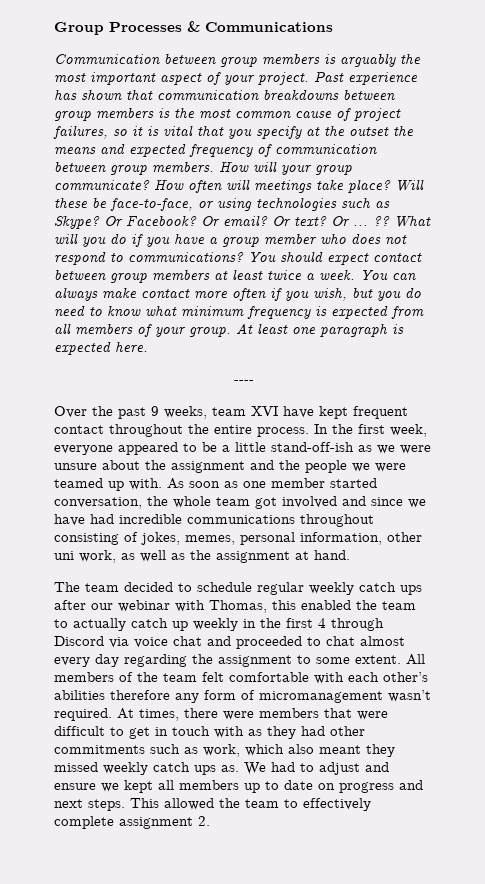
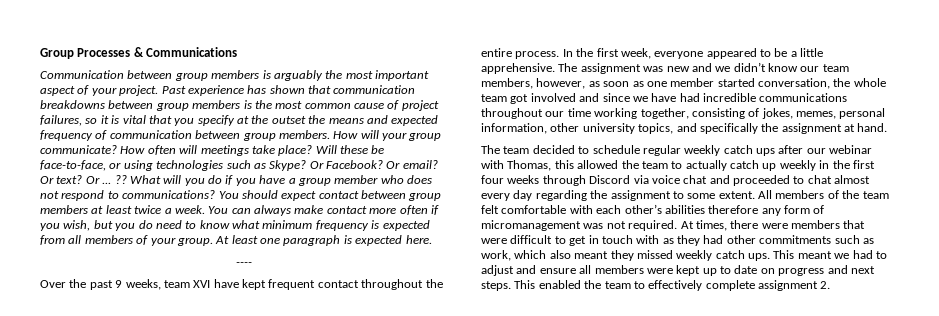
- In the first week, everyone appeared to be a little stand-off-ish as we were unsure about the assignment and the people we were teamed up with. As soon as one member started conversation, the whole team got involved and since we have had incredible communications throughout consisting of jokes, memes, personal information, other uni work, as well as the assignment at hand.
+ In the first week, everyone appeared to be a little apprehensive. The assignment was new and we didn’t know our team members, however, as soon as one member started conversation, the whole team got involved and since we have had incredible communications throughout our time working together, consisting of jokes, memes, personal information, other university topics, and specifically the assignment at hand.
- The team decided to schedule regular weekly catch ups after our webinar with Thomas, this enabled the team to actually catch up weekly in the first 4 through Discord via voice chat and proceeded to chat almost every day regarding the assignment to some extent.
+ The team decided to schedule regular weekly catch ups after our webinar with Thomas, this allowed the team to actually catch up weekly in the first four weeks through Discord via voice chat and proceeded to chat almost every day regarding the assignment to some extent.
- All members of the team felt comfortable with each other’s abilities therefore any form of micromanagement wasn’t required.
+ All members of the team felt comfortable with each other’s abilities therefore any form of micromanagement was not required.
- At times, there were members that were difficult to get in touch with as they had other commitments such as work, which also meant they missed weekly catch ups as. We had to adjust and ensure we kept all members up to date on progress and next steps.
+ At times, there were members that were difficult to get in touch with as they had other commitments such as work, which also meant they missed weekly catch ups. This meant we had to adjust and ensure all members were kept up to date on progress and next steps.
- This allowed the team to effectively complete assignment 2.
+ This enabled the team to effectively complete assignment 2.

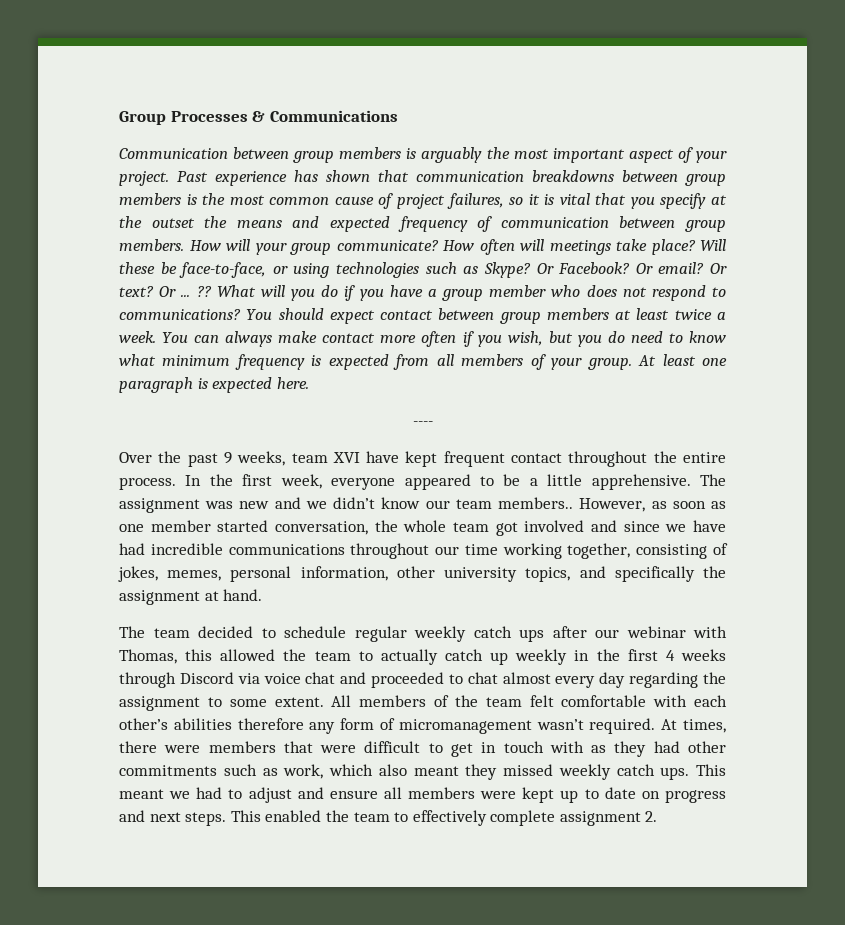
- The assignment was new and we didn’t know our team members, however, as soon as one member started conversation, the whole team got involved and since we have had incredible communications throughout our time working together, consisting of jokes, memes, personal information, other university topics, and specifically the assignment at hand.
+ The assignment was new and we didn’t know our team members.. However, as soon as one member started conversation, the whole team got involved and since we have had incredible communications throughout our time working together, consisting of jokes, memes, personal information, other university topics, and specifically the assignment at hand.
- The team decided to schedule regular weekly catch ups after our webinar with Thomas, this allowed the team to actually catch up weekly in the first four weeks through Discord via voice chat and proceeded to chat almost every day regarding the assignment to some extent.
+ The team decided to schedule regular weekly catch ups after our webinar with Thomas, this allowed the team to actually catch up weekly in the first 4 weeks through Discord via voice chat and proceeded to chat almost every day regarding the assignment to some extent.
- All members of the team felt comfortable with each other’s abilities therefore any form of micromanagement was not required.
+ All members of the team felt comfortable with each other’s abilities therefore any form of micromanagement wasn’t required.

